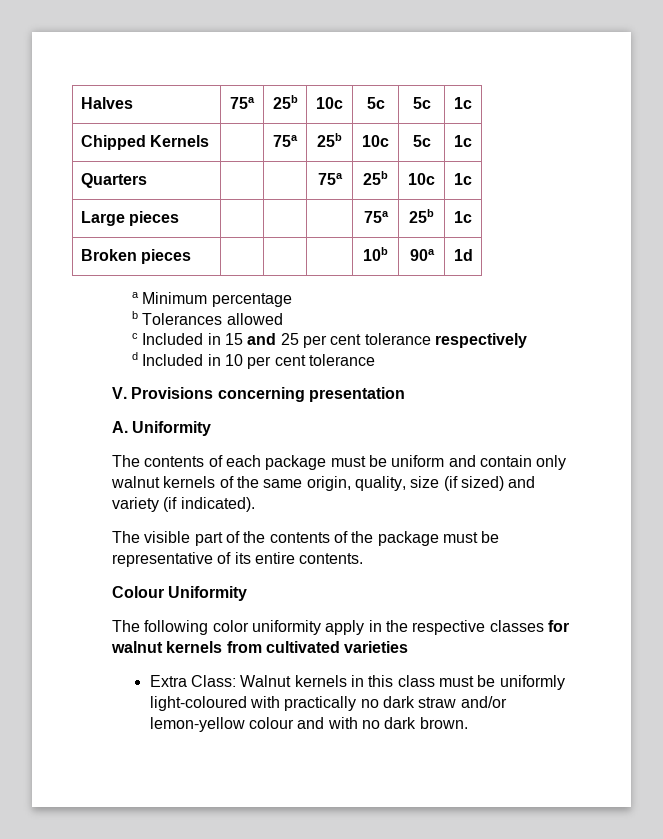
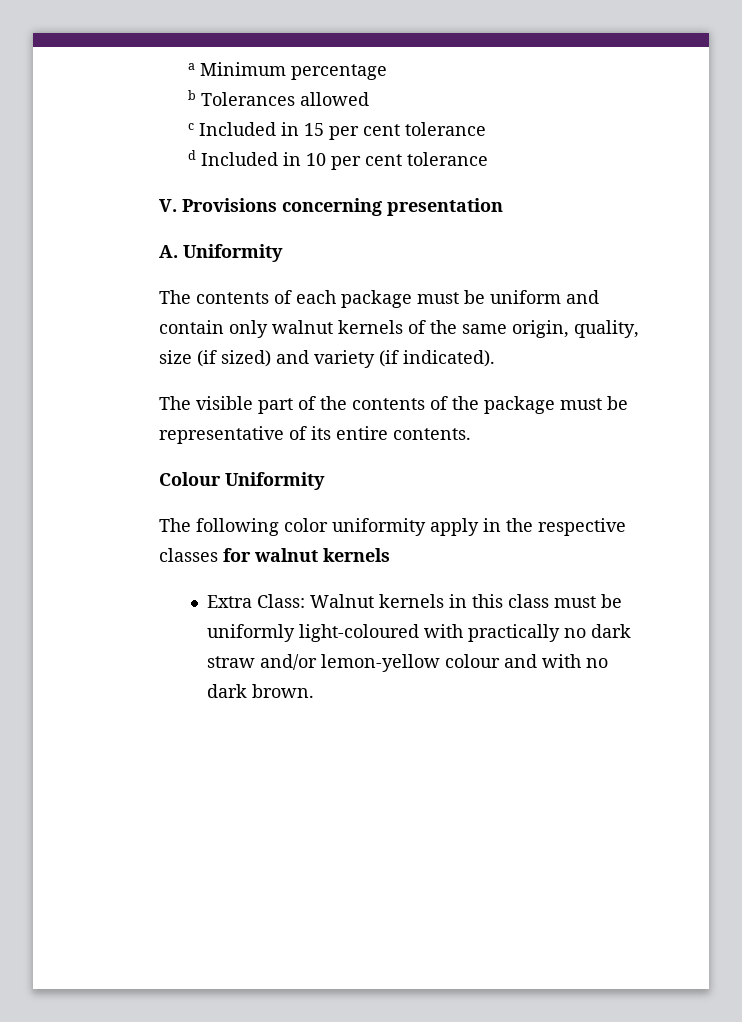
- Halves | 75a | 25b | 10c | 5c | 5c | 1c
- Chipped Kernels | | 75a | 25b | 10c | 5c | 1c
- Quarters | | | 75a | 25b | 10c | 1c
- Large pieces | | | | 75a | 25b | 1c
- Broken pieces | | | | 10b | 90a | 1d
- c Included in 15 and 25 per cent tolerance respectively
+ c Included in 15 per cent tolerance
- The following color uniformity apply in the respective classes for walnut kernels from cultivated varieties
+ The following color uniformity apply in the respective classes for walnut kernels

